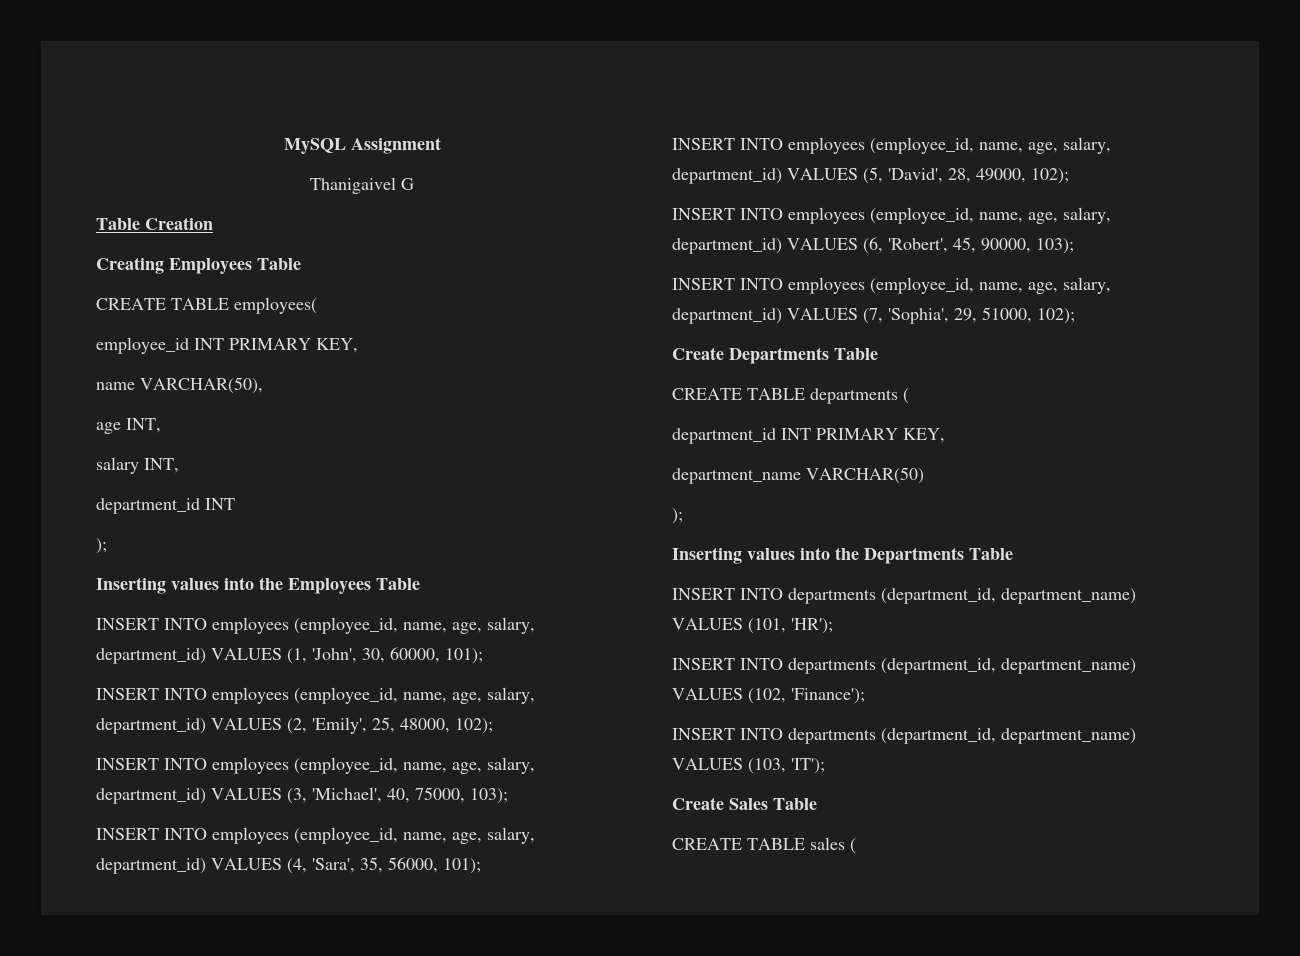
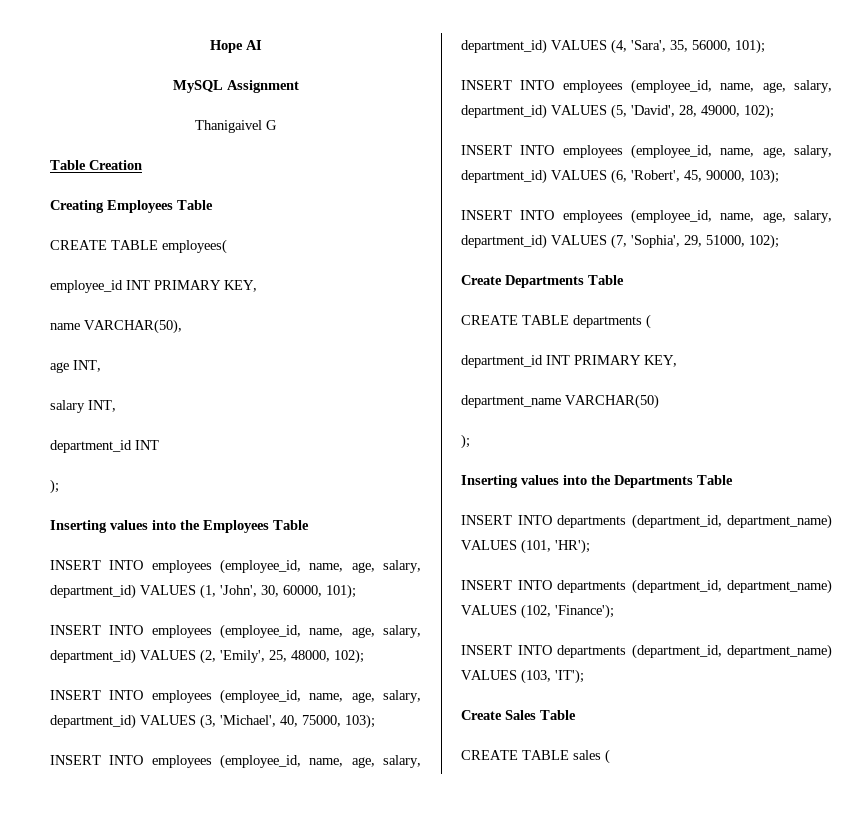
+ Hope AI

